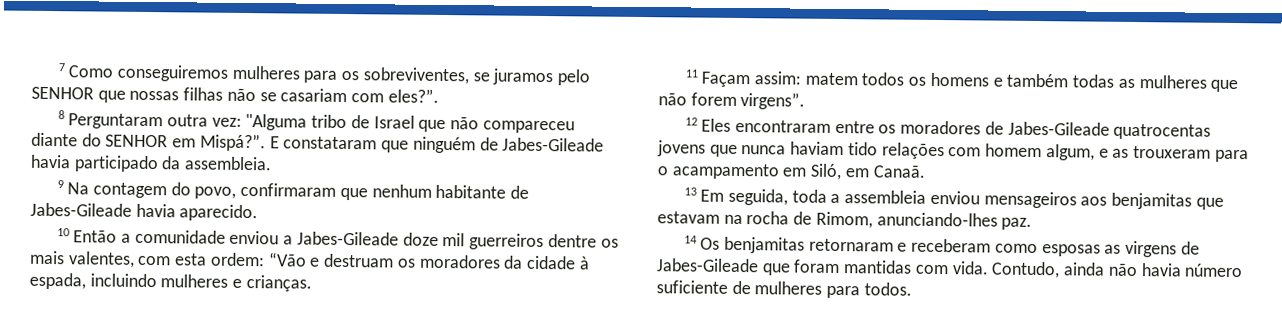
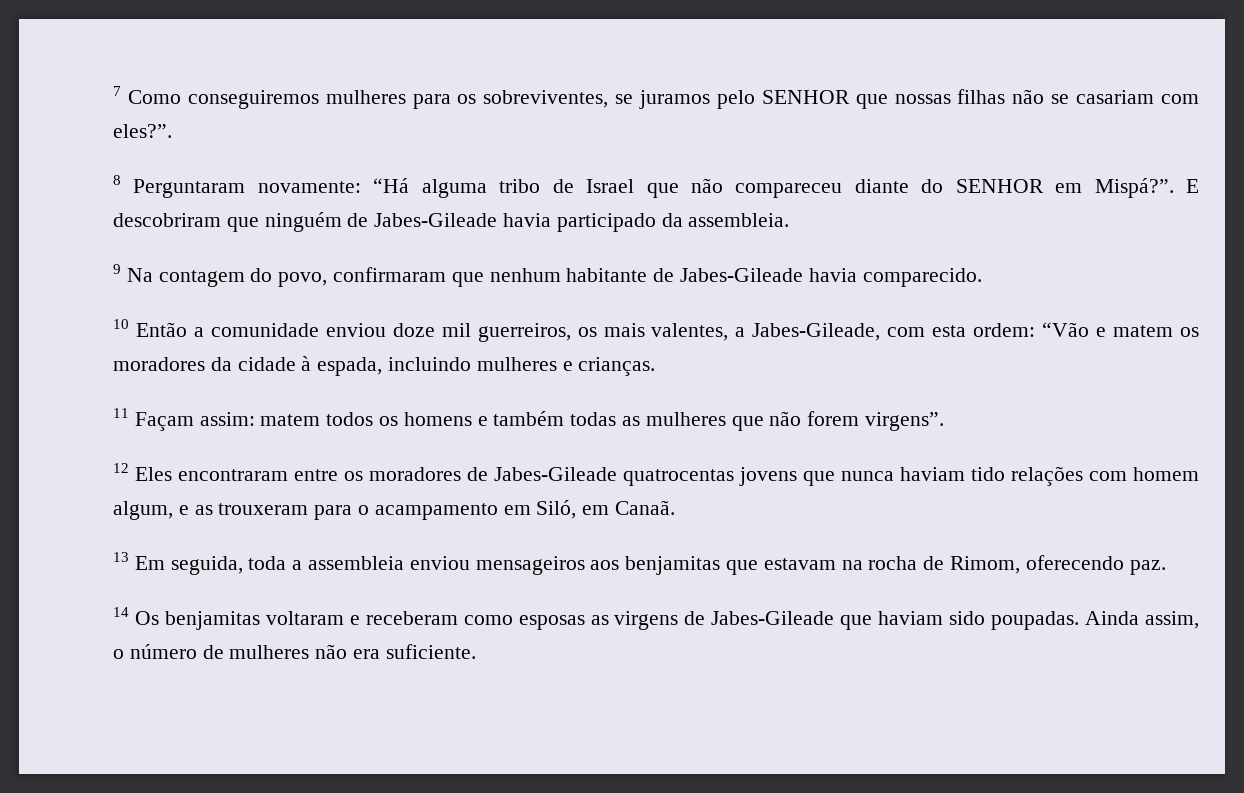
- 8 Perguntaram outra vez: "Alguma tribo de Israel que não compareceu diante do SENHOR em Mispá?”.
+ 8 Perguntaram novamente: “Há alguma tribo de Israel que não compareceu diante do SENHOR em Mispá?”.
- E constataram que ninguém de Jabes-Gileade havia participado da assembleia.
+ E descobriram que ninguém de Jabes-Gileade havia participado da assembleia.
- 9 Na contagem do povo, confirmaram que nenhum habitante de Jabes-Gileade havia aparecido.
+ 9 Na contagem do povo, confirmaram que nenhum habitante de Jabes-Gileade havia comparecido.
- 10 Então a comunidade enviou a Jabes-Gileade doze mil guerreiros dentre os mais valentes, com esta ordem: “Vão e destruam os moradores da cidade à espada, incluindo mulheres e crianças.
+ 10 Então a comunidade enviou doze mil guerreiros, os mais valentes, a Jabes-Gileade, com esta ordem: “Vão e matem os moradores da cidade à espada, incluindo mulheres e crianças.
- 13 Em seguida, toda a assembleia enviou mensageiros aos benjamitas que estavam na rocha de Rimom, anunciando-lhes paz.
+ 13 Em seguida, toda a assembleia enviou mensageiros aos benjamitas que estavam na rocha de Rimom, oferecendo paz.
- 14 Os benjamitas retornaram e receberam como esposas as virgens de Jabes-Gileade que foram mantidas com vida. Contudo, ainda não havia número suficiente de mulheres para todos.
+ 14 Os benjamitas voltaram e receberam como esposas as virgens de Jabes-Gileade que haviam sido poupadas. Ainda assim, o número de mulheres não era suficiente.

